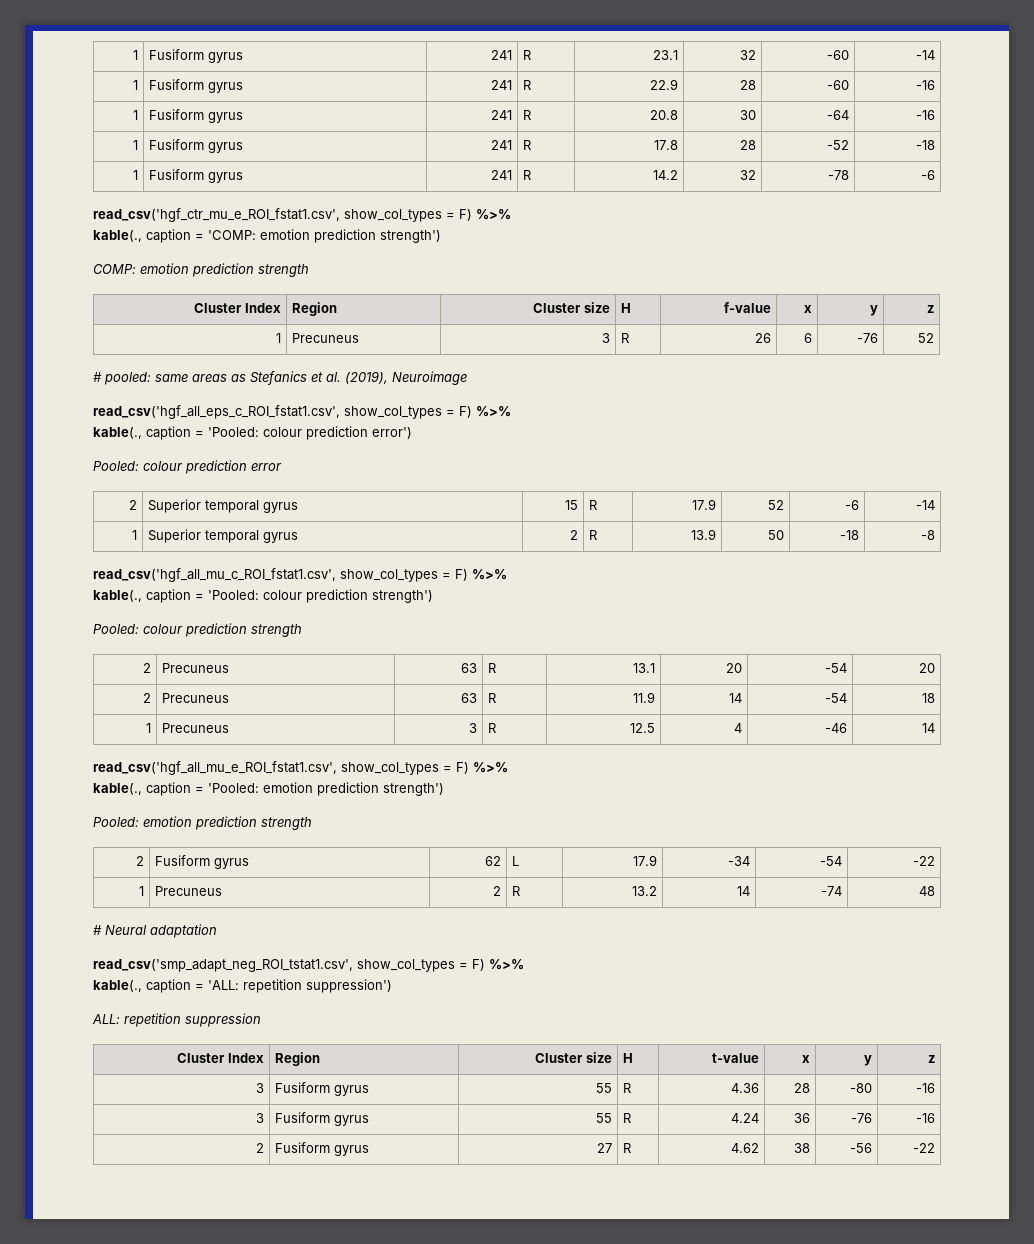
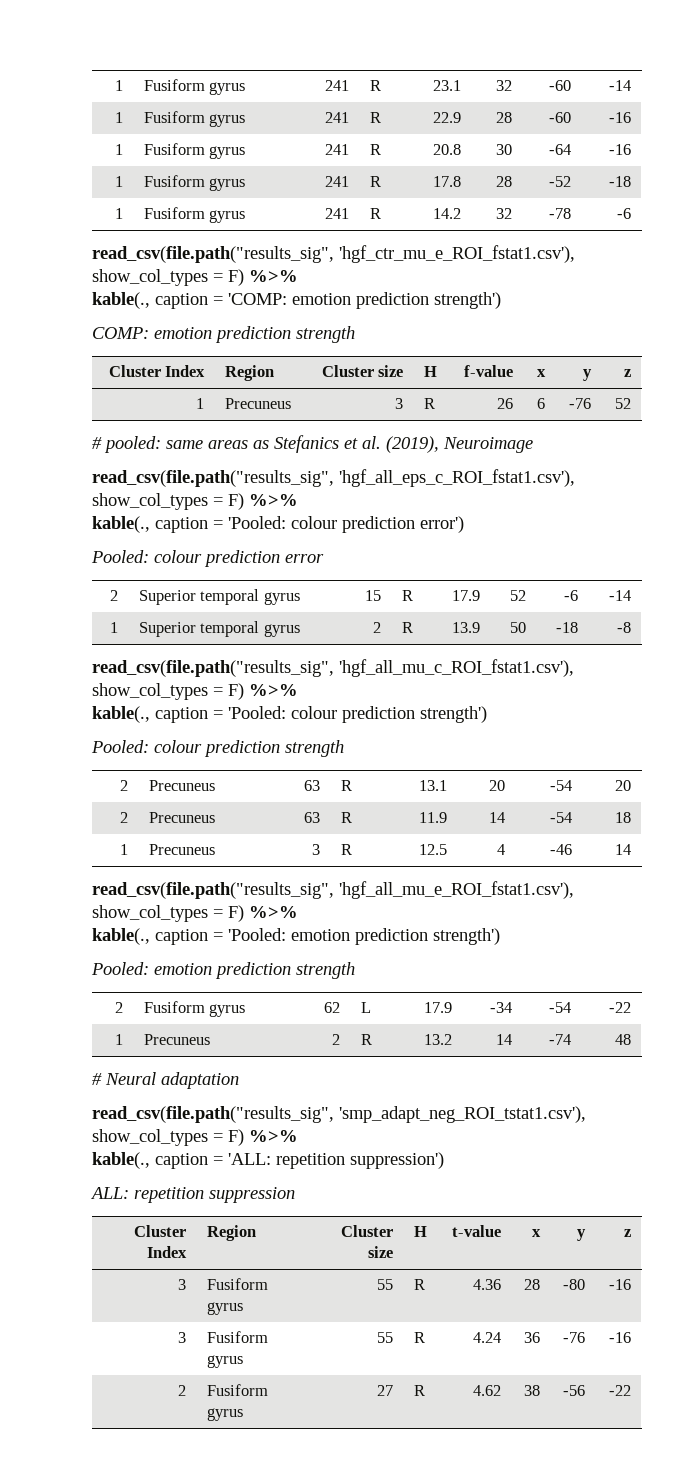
- read_csv('hgf_ctr_mu_e_ROI_fstat1.csv', show_col_types = F) %>%
+ read_csv(file.path("results_sig", 'hgf_ctr_mu_e_ROI_fstat1.csv'), show_col_types = F) %>%
- read_csv('hgf_all_eps_c_ROI_fstat1.csv', show_col_types = F) %>%
+ read_csv(file.path("results_sig", 'hgf_all_eps_c_ROI_fstat1.csv'), show_col_types = F) %>%
- read_csv('hgf_all_mu_c_ROI_fstat1.csv', show_col_types = F) %>%
+ read_csv(file.path("results_sig", 'hgf_all_mu_c_ROI_fstat1.csv'), show_col_types = F) %>%
- read_csv('hgf_all_mu_e_ROI_fstat1.csv', show_col_types = F) %>%
+ read_csv(file.path("results_sig", 'hgf_all_mu_e_ROI_fstat1.csv'), show_col_types = F) %>%
- read_csv('smp_adapt_neg_ROI_tstat1.csv', show_col_types = F) %>%
+ read_csv(file.path("results_sig", 'smp_adapt_neg_ROI_tstat1.csv'), show_col_types = F) %>%

